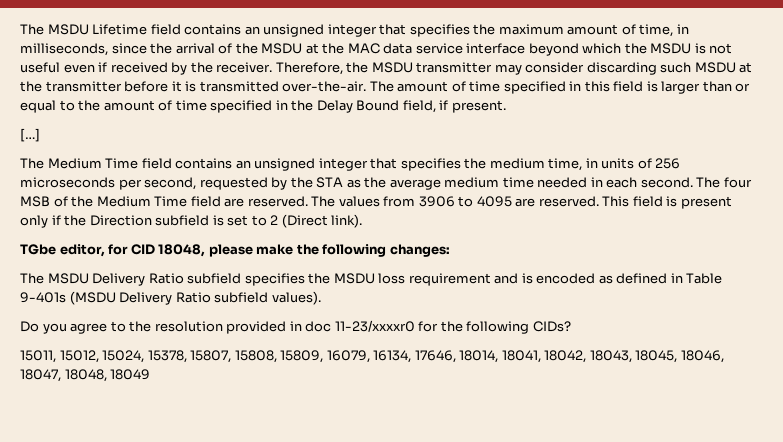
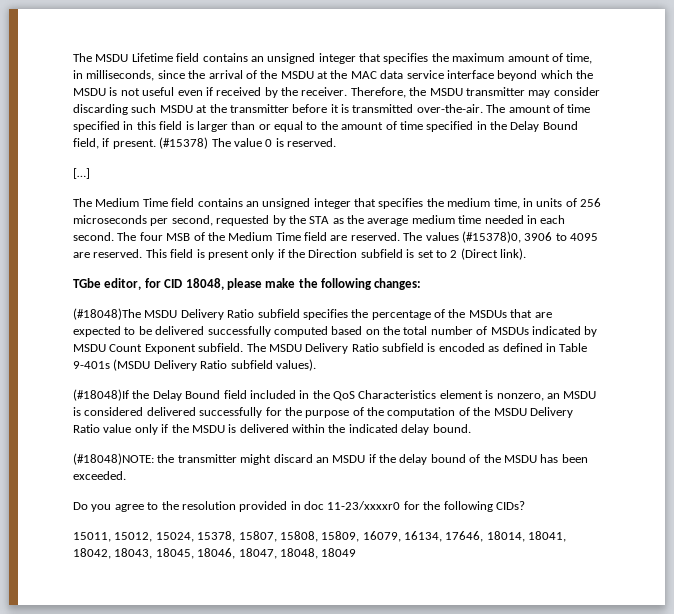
+ (#15378) The value 0 is reserved.
- The values from 3906 to 4095 are reserved.
+ The values (#15378)0, 3906 to 4095 are reserved.
- The MSDU Delivery Ratio subfield specifies the MSDU loss requirement and is encoded as defined in Table 9-401s (MSDU Delivery Ratio subfield values).
+ (#18048)The MSDU Delivery Ratio subfield specifies the percentage of the MSDUs that are expected to be delivered successfully computed based on the total number of MSDUs indicated by MSDU Count Exponent subfield. The MSDU Delivery Ratio subfield is encoded as defined in Table 9-401s (MSDU Delivery Ratio subfield values).
+ (#18048)If the Delay Bound field included in the QoS Characteristics element is nonzero, an MSDU is considered delivered successfully for the purpose of the computation of the MSDU Delivery Ratio value only if the MSDU is delivered within the indicated delay bound.
+ (#18048)NOTE: the transmitter might discard an MSDU if the delay bound of the MSDU has been exceeded.

